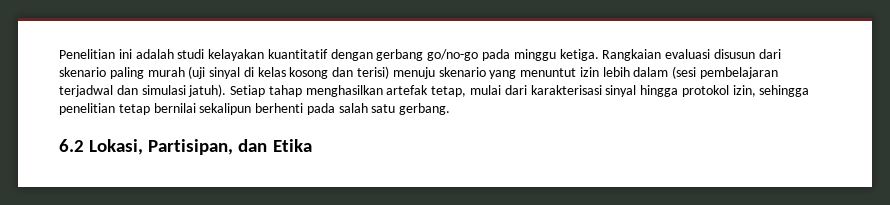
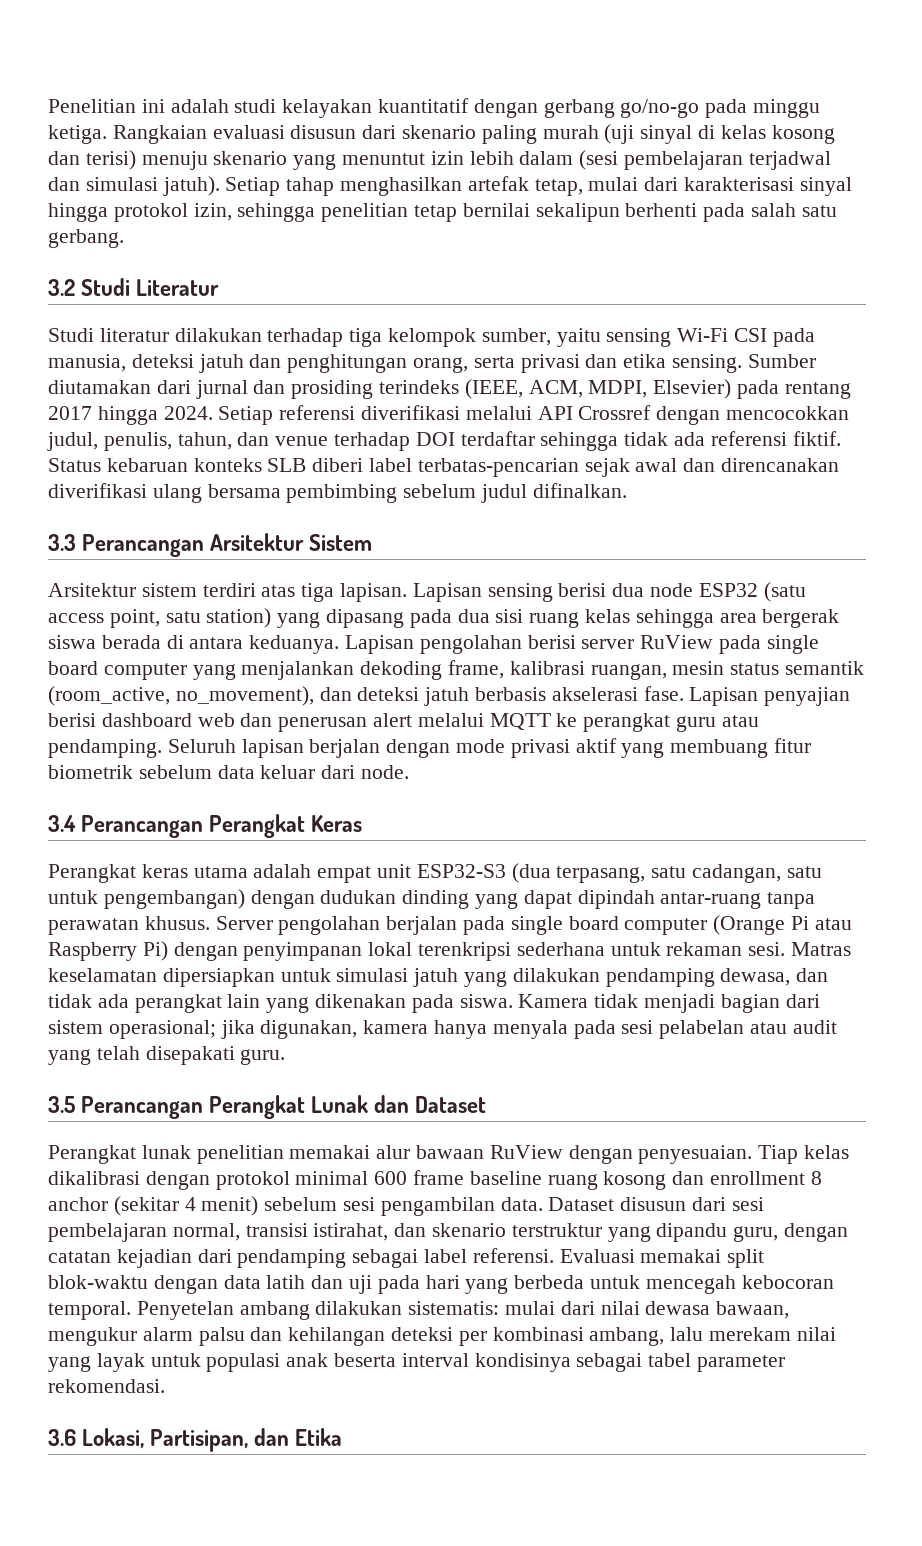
- 6.2 Lokasi, Partisipan, dan Etika
+ 3.2 Studi Literatur
+ Studi literatur dilakukan terhadap tiga kelompok sumber, yaitu sensing Wi-Fi CSI pada manusia, deteksi jatuh dan penghitungan orang, serta privasi dan etika sensing. Sumber diutamakan dari jurnal dan prosiding terindeks (IEEE, ACM, MDPI, Elsevier) pada rentang 2017 hingga 2024. Setiap referensi diverifikasi melalui API Crossref dengan mencocokkan judul, penulis, tahun, dan venue terhadap DOI terdaftar sehingga tidak ada referensi fiktif. Status kebaruan konteks SLB diberi label terbatas-pencarian sejak awal dan direncanakan diverifikasi ulang bersama pembimbing sebelum judul difinalkan.
+ 3.3 Perancangan Arsitektur Sistem
+ Arsitektur sistem terdiri atas tiga lapisan. Lapisan sensing berisi dua node ESP32 (satu access point, satu station) yang dipasang pada dua sisi ruang kelas sehingga area bergerak siswa berada di antara keduanya. Lapisan pengolahan berisi server RuView pada single board computer yang menjalankan dekoding frame, kalibrasi ruangan, mesin status semantik (room_active, no_movement), dan deteksi jatuh berbasis akselerasi fase. Lapisan penyajian berisi dashboard web dan penerusan alert melalui MQTT ke perangkat guru atau pendamping. Seluruh lapisan berjalan dengan mode privasi aktif yang membuang fitur biometrik sebelum data keluar dari node.
+ 3.4 Perancangan Perangkat Keras
+ Perangkat keras utama adalah empat unit ESP32-S3 (dua terpasang, satu cadangan, satu untuk pengembangan) dengan dudukan dinding yang dapat dipindah antar-ruang tanpa perawatan khusus. Server pengolahan berjalan pada single board computer (Orange Pi atau Raspberry Pi) dengan penyimpanan lokal terenkripsi sederhana untuk rekaman sesi. Matras keselamatan dipersiapkan untuk simulasi jatuh yang dilakukan pendamping dewasa, dan tidak ada perangkat lain yang dikenakan pada siswa. Kamera tidak menjadi bagian dari sistem operasional; jika digunakan, kamera hanya menyala pada sesi pelabelan atau audit yang telah disepakati guru.
+ 3.5 Perancangan Perangkat Lunak dan Dataset
+ Perangkat lunak penelitian memakai alur bawaan RuView dengan penyesuaian. Tiap kelas dikalibrasi dengan protokol minimal 600 frame baseline ruang kosong dan enrollment 8 anchor (sekitar 4 menit) sebelum sesi pengambilan data. Dataset disusun dari sesi pembelajaran normal, transisi istirahat, dan skenario terstruktur yang dipandu guru, dengan catatan kejadian dari pendamping sebagai label referensi. Evaluasi memakai split blok-waktu dengan data latih dan uji pada hari yang berbeda untuk mencegah kebocoran temporal. Penyetelan ambang dilakukan sistematis: mulai dari nilai dewasa bawaan, mengukur alarm palsu dan kehilangan deteksi per kombinasi ambang, lalu merekam nilai yang layak untuk populasi anak beserta interval kondisinya sebagai tabel parameter rekomendasi.
+ 3.6 Lokasi, Partisipan, dan Etika

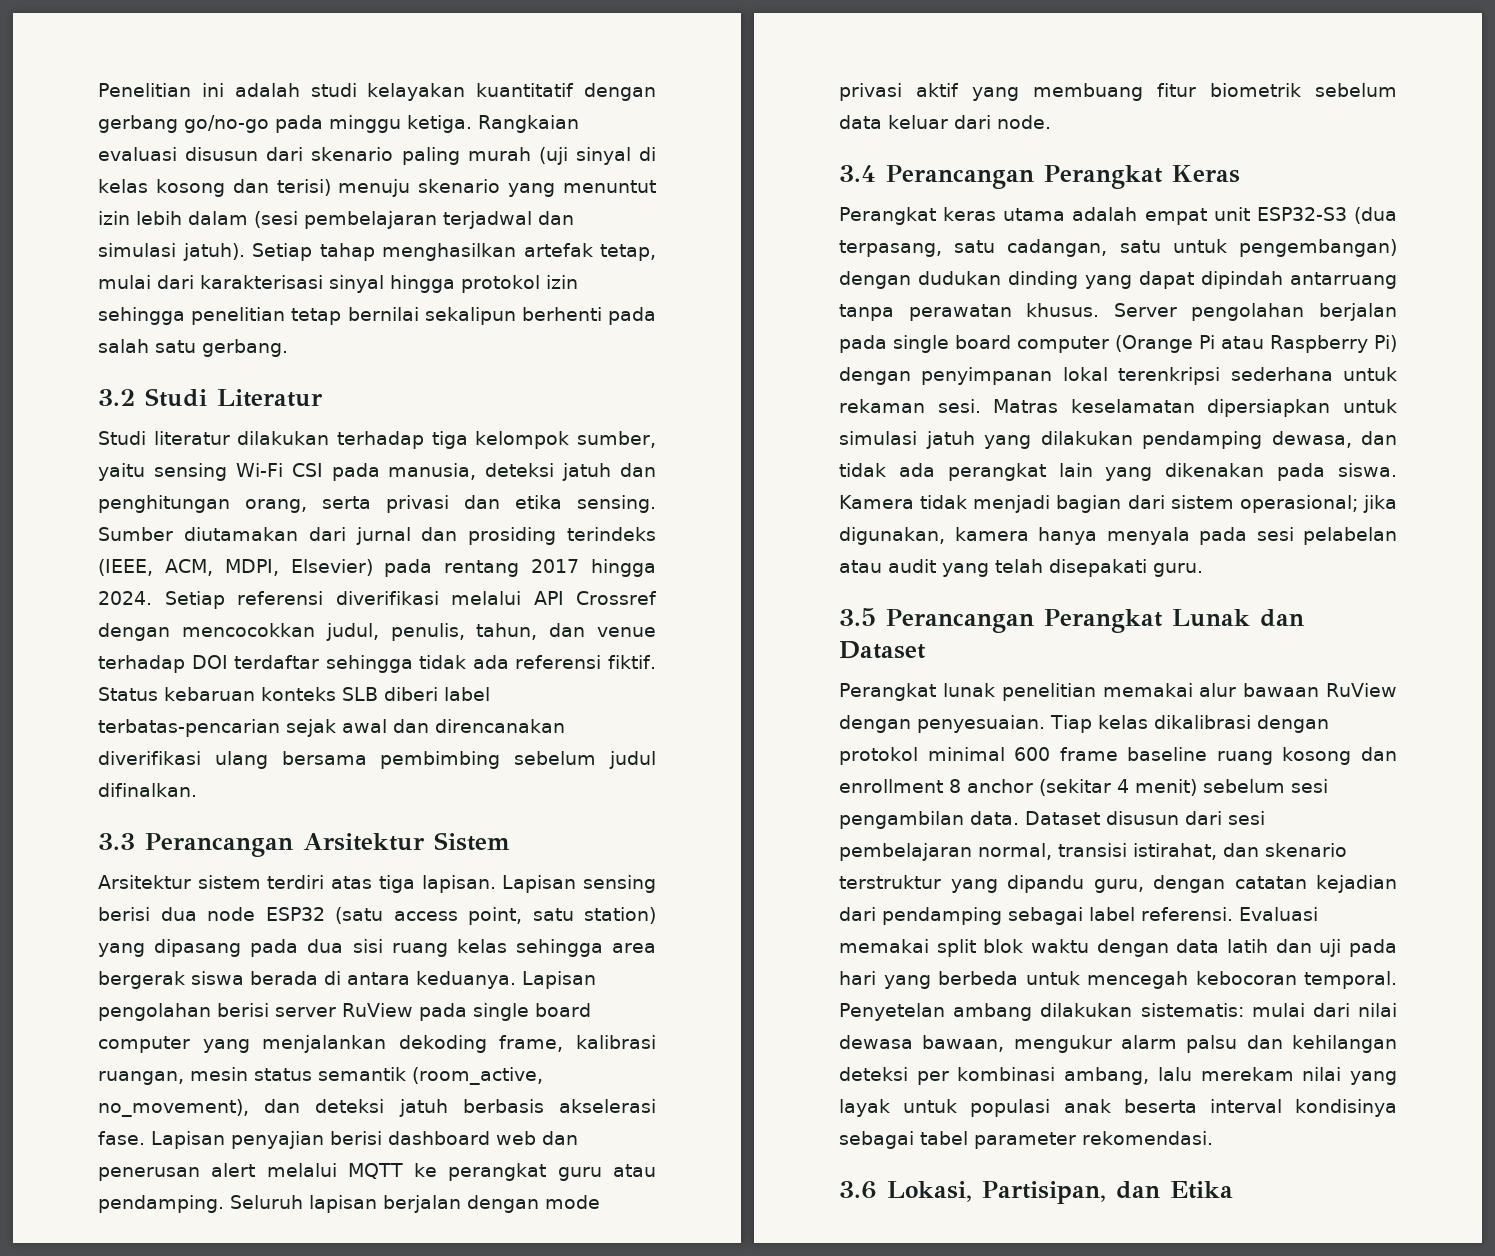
- Setiap tahap menghasilkan artefak tetap, mulai dari karakterisasi sinyal hingga protokol izin, sehingga penelitian tetap bernilai sekalipun berhenti pada salah satu gerbang.
+ Setiap tahap menghasilkan artefak tetap, mulai dari karakterisasi sinyal hingga protokol izin sehingga penelitian tetap bernilai sekalipun berhenti pada salah satu gerbang.
- Perangkat keras utama adalah empat unit ESP32-S3 (dua terpasang, satu cadangan, satu untuk pengembangan) dengan dudukan dinding yang dapat dipindah antar-ruang tanpa perawatan khusus.
+ Perangkat keras utama adalah empat unit ESP32-S3 (dua terpasang, satu cadangan, satu untuk pengembangan) dengan dudukan dinding yang dapat dipindah antarruang tanpa perawatan khusus.
- Evaluasi memakai split blok-waktu dengan data latih dan uji pada hari yang berbeda untuk mencegah kebocoran temporal.
+ Evaluasi memakai split blok waktu dengan data latih dan uji pada hari yang berbeda untuk mencegah kebocoran temporal.

